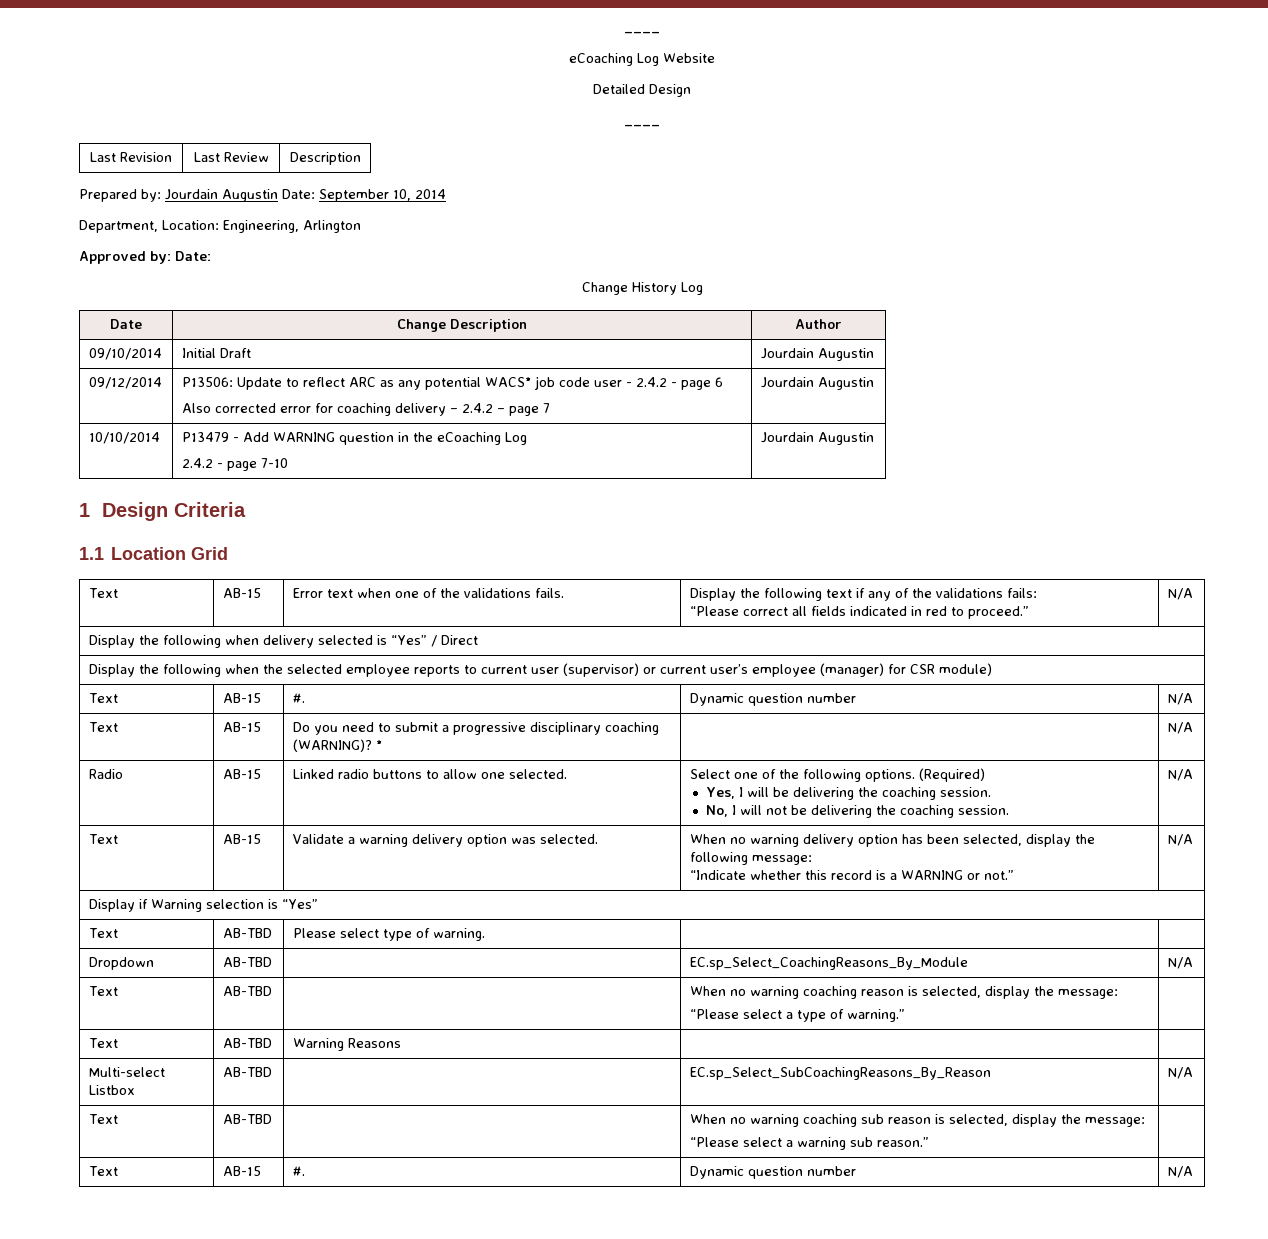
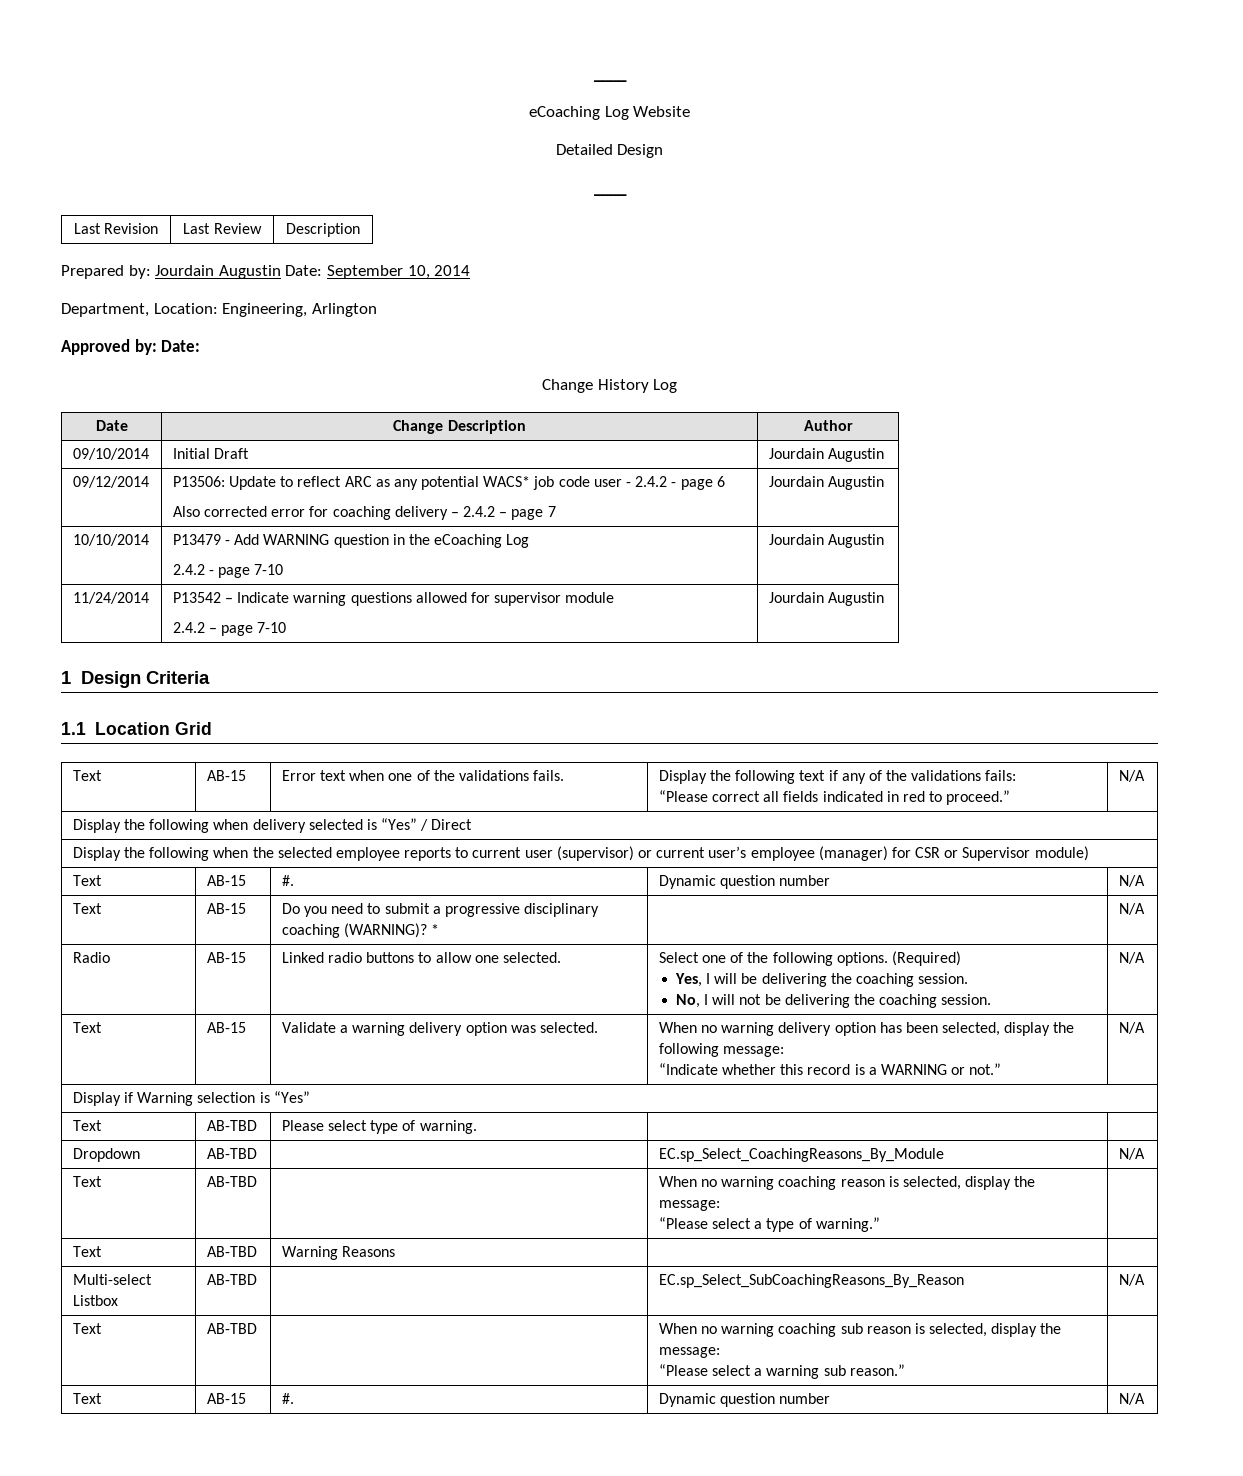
+ 11/24/2014 | P13542 – Indicate warning questions allowed for supervisor module
+ 2.4.2 – page 7-10 | Jourdain Augustin
- Display the following when the selected employee reports to current user (supervisor) or current user’s employee (manager) for CSR module)
+ Display the following when the selected employee reports to current user (supervisor) or current user’s employee (manager) for CSR or Supervisor module)

